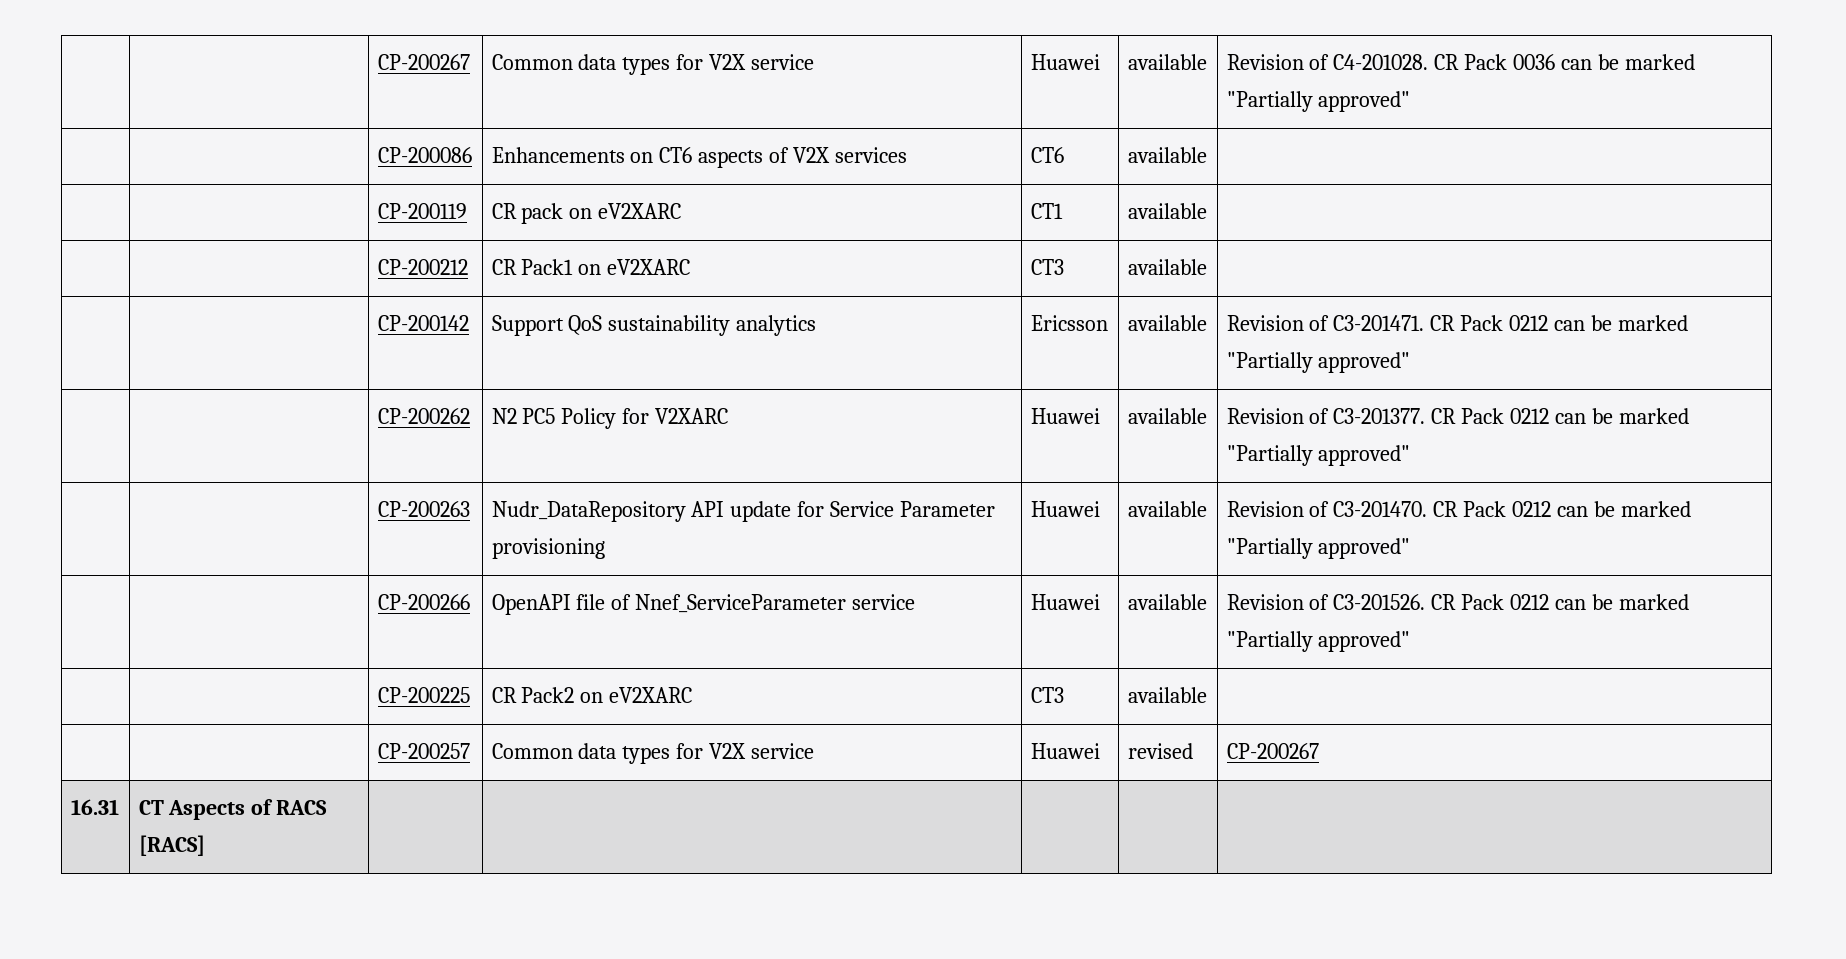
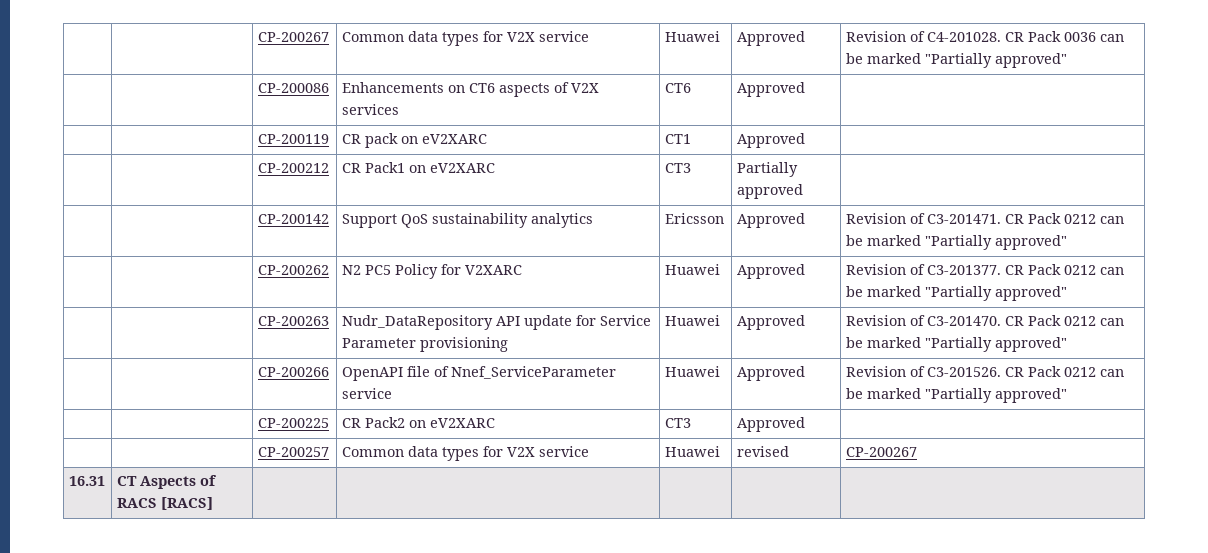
- | | CP-200267 | Common data types for V2X service | Huawei | available | Revision of C4-201028. CR Pack 0036 can be marked "Partially approved"
+ | | CP-200267 | Common data types for V2X service | Huawei | Approved | Revision of C4-201028. CR Pack 0036 can be marked "Partially approved"
- | | CP-200086 | Enhancements on CT6 aspects of V2X services | CT6 | available |
+ | | CP-200086 | Enhancements on CT6 aspects of V2X services | CT6 | Approved |
- | | CP-200119 | CR pack on eV2XARC | CT1 | available |
+ | | CP-200119 | CR pack on eV2XARC | CT1 | Approved |
- | | CP-200212 | CR Pack1 on eV2XARC | CT3 | available |
+ | | CP-200212 | CR Pack1 on eV2XARC | CT3 | Partially approved |
- | | CP-200142 | Support QoS sustainability analytics | Ericsson | available | Revision of C3-201471. CR Pack 0212 can be marked "Partially approved"
+ | | CP-200142 | Support QoS sustainability analytics | Ericsson | Approved | Revision of C3-201471. CR Pack 0212 can be marked "Partially approved"
- | | CP-200262 | N2 PC5 Policy for V2XARC | Huawei | available | Revision of C3-201377. CR Pack 0212 can be marked "Partially approved"
+ | | CP-200262 | N2 PC5 Policy for V2XARC | Huawei | Approved | Revision of C3-201377. CR Pack 0212 can be marked "Partially approved"
- | | CP-200263 | Nudr_DataRepository API update for Service Parameter provisioning | Huawei | available | Revision of C3-201470. CR Pack 0212 can be marked "Partially approved"
+ | | CP-200263 | Nudr_DataRepository API update for Service Parameter provisioning | Huawei | Approved | Revision of C3-201470. CR Pack 0212 can be marked "Partially approved"
- | | CP-200266 | OpenAPI file of Nnef_ServiceParameter service | Huawei | available | Revision of C3-201526. CR Pack 0212 can be marked "Partially approved"
+ | | CP-200266 | OpenAPI file of Nnef_ServiceParameter service | Huawei | Approved | Revision of C3-201526. CR Pack 0212 can be marked "Partially approved"
- | | CP-200225 | CR Pack2 on eV2XARC | CT3 | available |
+ | | CP-200225 | CR Pack2 on eV2XARC | CT3 | Approved |

